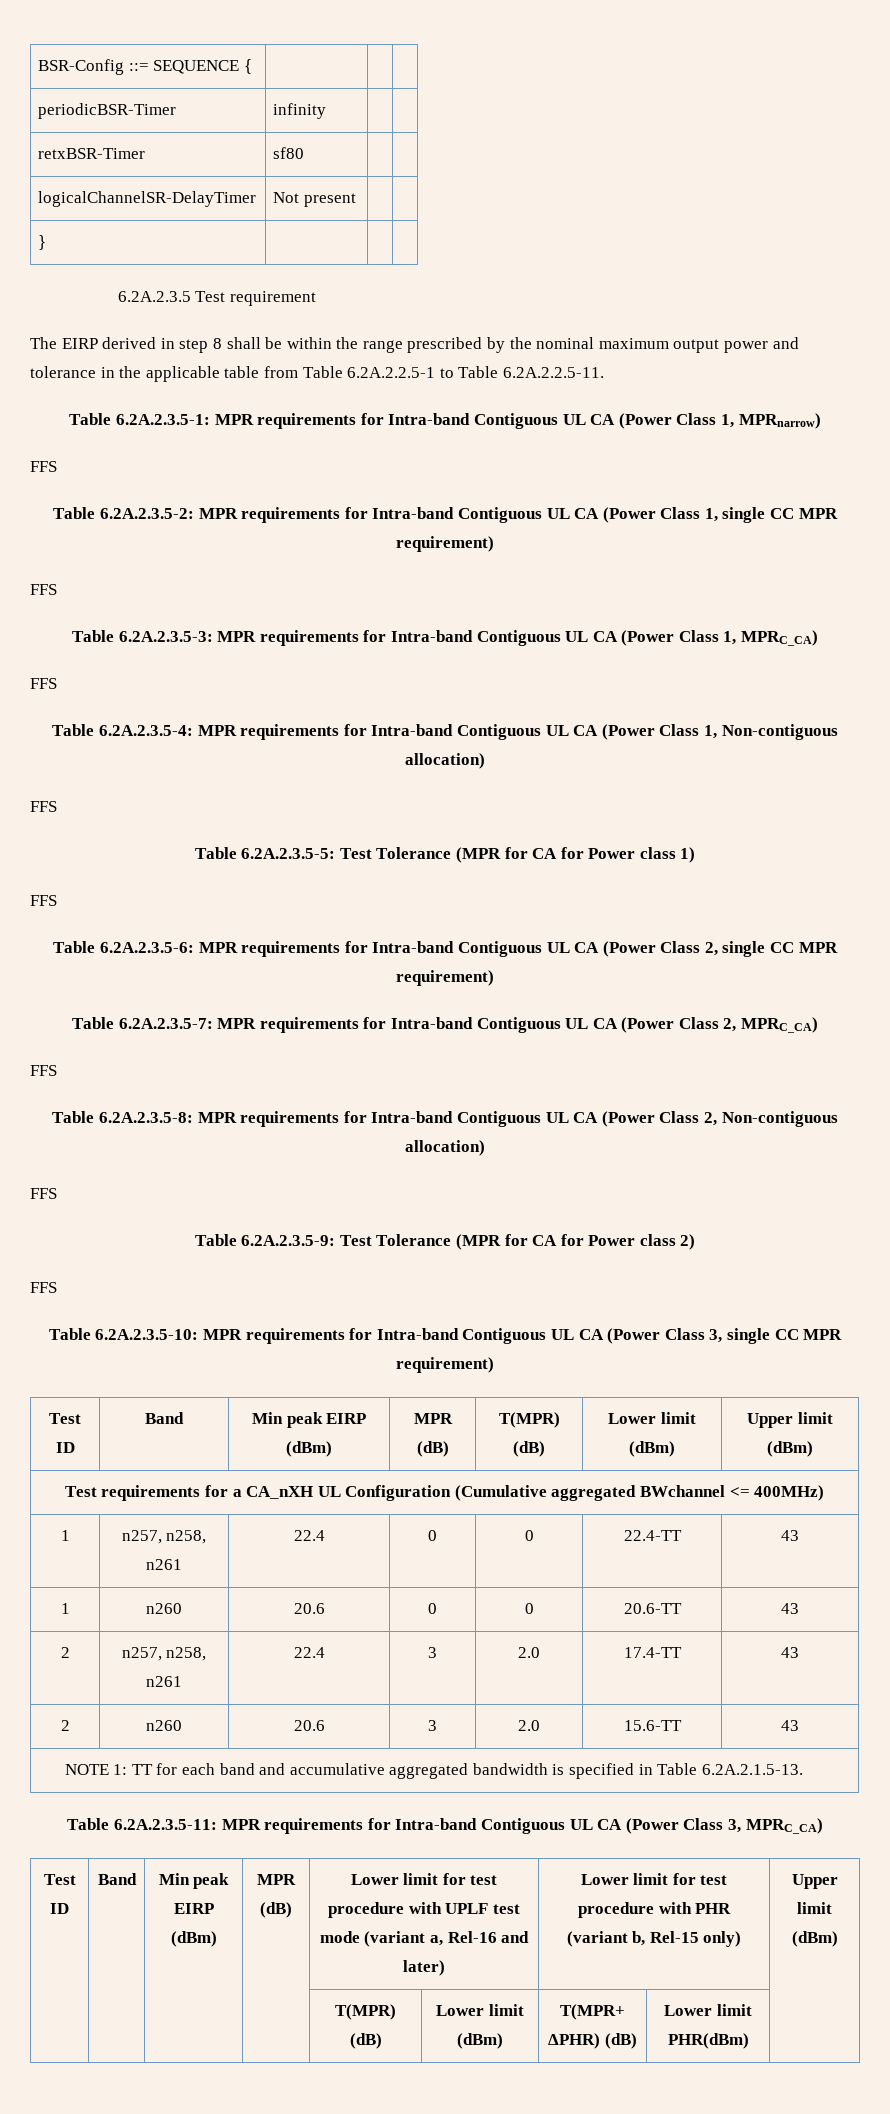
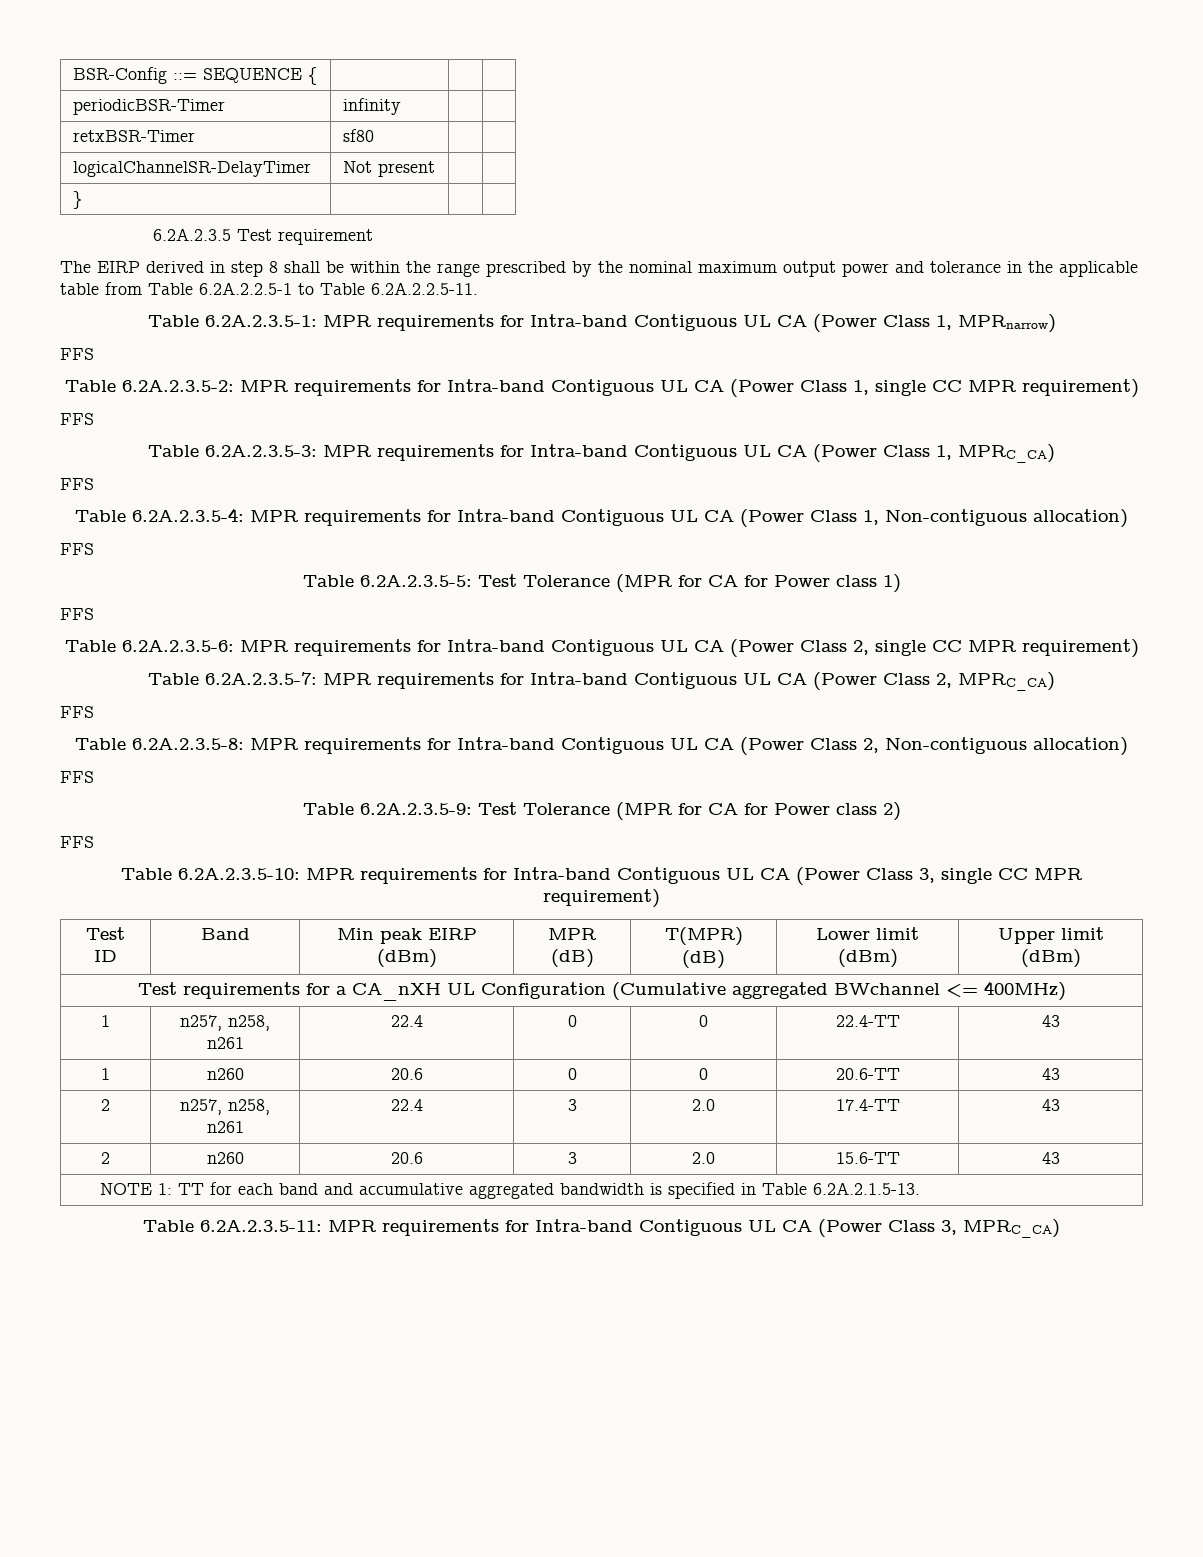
- Test ID | Band | Min peak EIRP (dBm) | MPR (dB) | Lower limit for test procedure with UPLF test mode (variant a, Rel-16 and later) | Lower limit for test procedure with PHR (variant b, Rel-15 only) | Upper limit (dBm)
- | | | | T(MPR) (dB) | Lower limit (dBm) | T(MPR+ ΔPHR) (dB) | Lower limit PHR(dBm) |

